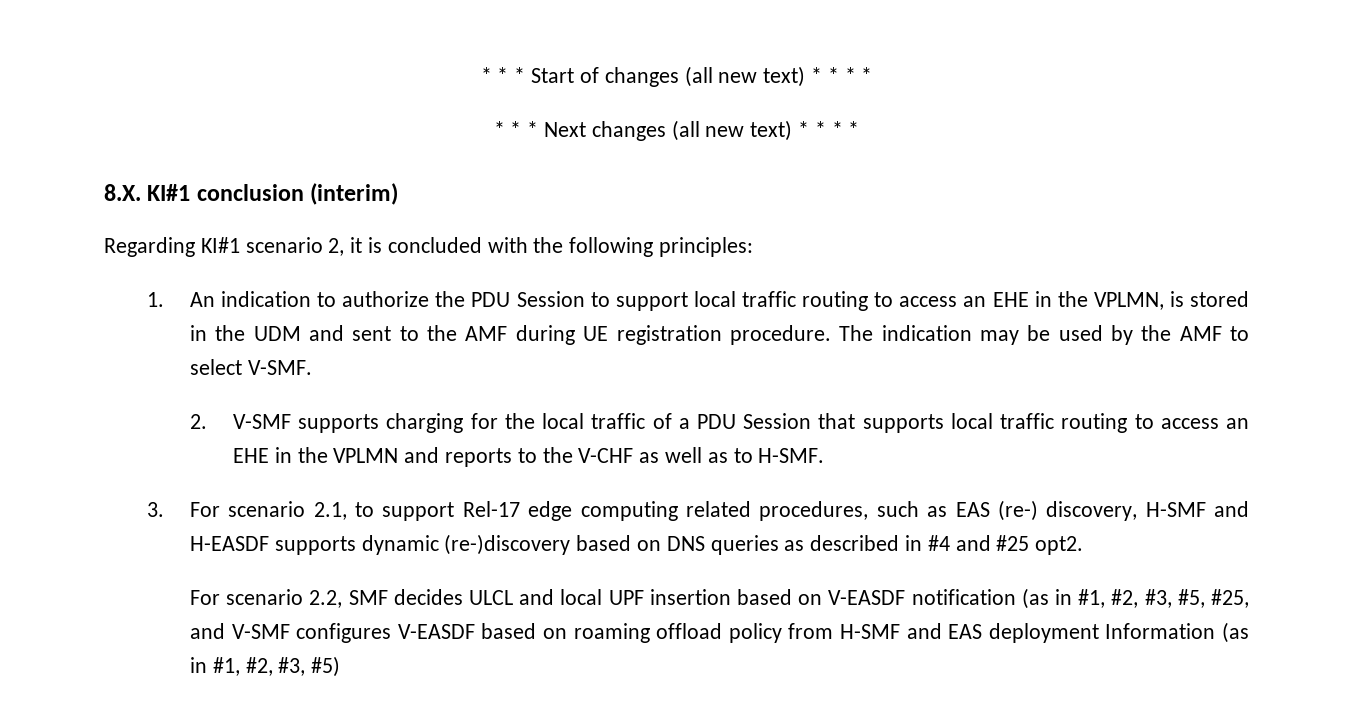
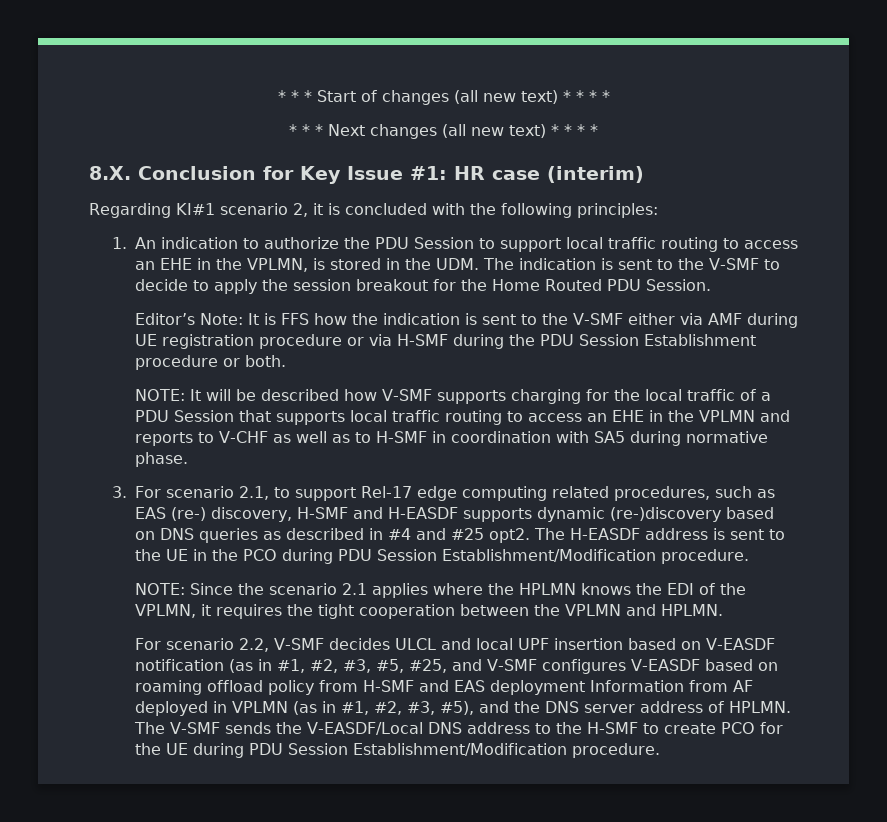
- 8.X. KI#1 conclusion (interim)
+ 8.X. Conclusion for Key Issue #1: HR case (interim)
- 1. An indication to authorize the PDU Session to support local traffic routing to access an EHE in the VPLMN, is stored in the UDM and sent to the AMF during UE registration procedure. The indication may be used by the AMF to select V-SMF.
- 2. V-SMF supports charging for the local traffic of a PDU Session that supports local traffic routing to access an EHE in the VPLMN and reports to the V-CHF as well as to H-SMF.
+ 1. An indication to authorize the PDU Session to support local traffic routing to access an EHE in the VPLMN, is stored in the UDM. The indication is sent to the V-SMF to decide to apply the session breakout for the Home Routed PDU Session.
+ Editor’s Note: It is FFS how the indication is sent to the V-SMF either via AMF during UE registration procedure or via H-SMF during the PDU Session Establishment procedure or both.
+ NOTE: It will be described how V-SMF supports charging for the local traffic of a PDU Session that supports local traffic routing to access an EHE in the VPLMN and reports to V-CHF as well as to H-SMF in coordination with SA5 during normative phase.
+ The H-EASDF address is sent to the UE in the PCO during PDU Session Establishment/Modification procedure.
+ NOTE: Since the scenario 2.1 applies where the HPLMN knows the EDI of the VPLMN, it requires the tight cooperation between the VPLMN and HPLMN.
- For scenario 2.2, SMF decides ULCL and local UPF insertion based on V-EASDF notification (as in #1, #2, #3, #5, #25, and V-SMF configures V-EASDF based on roaming offload policy from H-SMF and EAS deployment Information (as in #1, #2, #3, #5)
+ For scenario 2.2, V-SMF decides ULCL and local UPF insertion based on V-EASDF notification (as in #1, #2, #3, #5, #25, and V-SMF configures V-EASDF based on roaming offload policy from H-SMF and EAS deployment Information from AF deployed in VPLMN (as in #1, #2, #3, #5), and the DNS server address of HPLMN. The V-SMF sends the V-EASDF/Local DNS address to the H-SMF to create PCO for the UE during PDU Session Establishment/Modification procedure.

